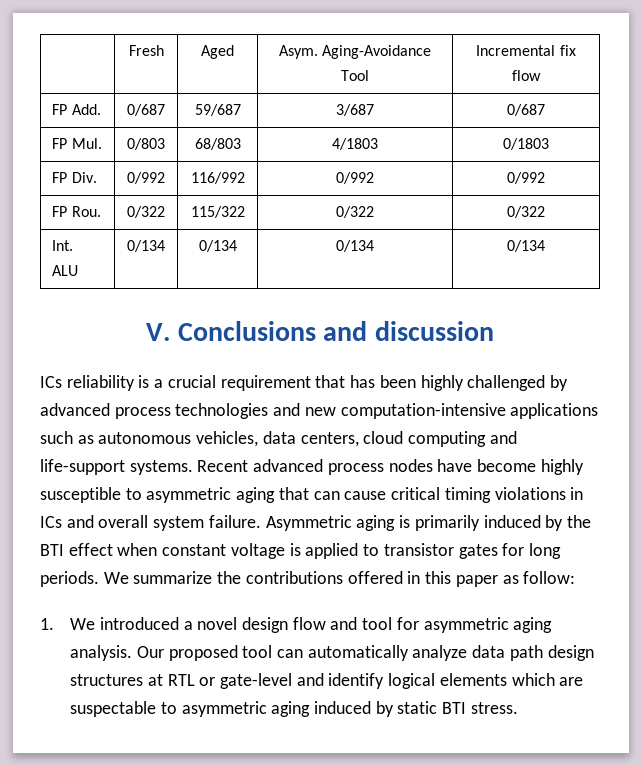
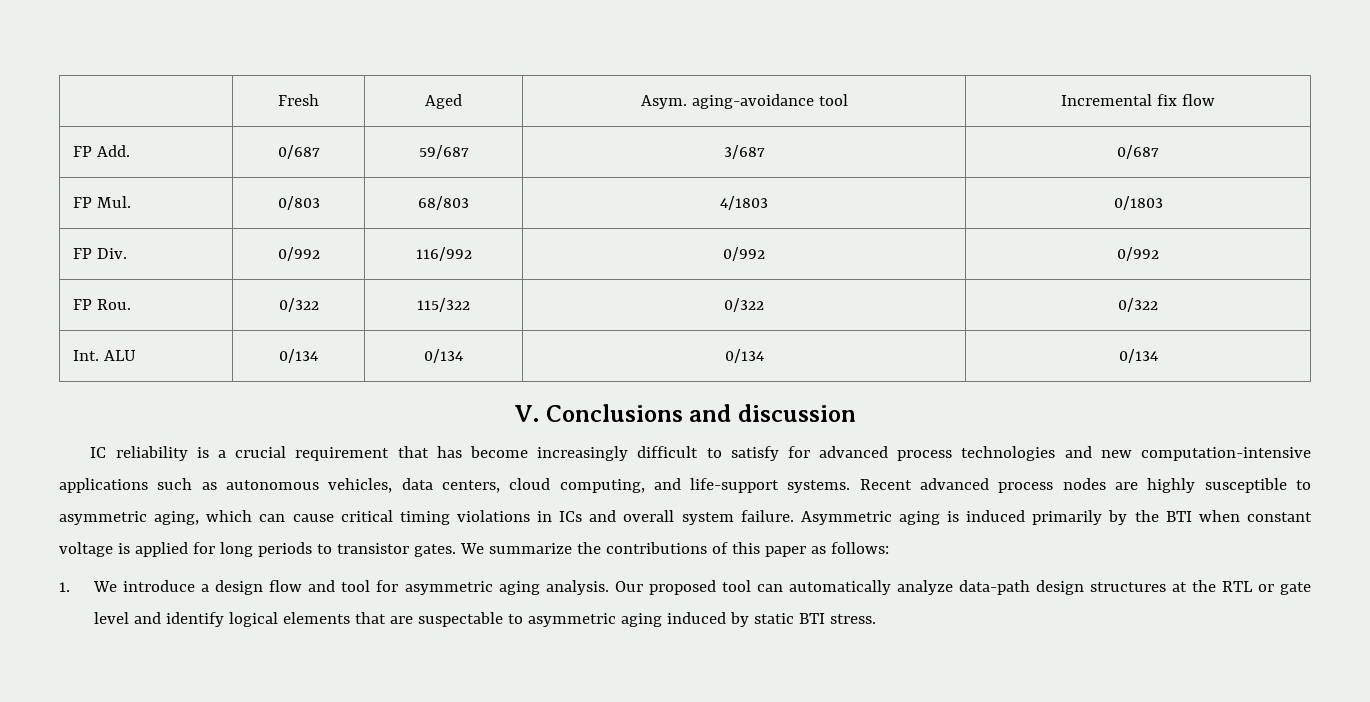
- | Fresh | Aged | Asym. Aging-Avoidance Tool | Incremental fix flow
+ | Fresh | Aged | Asym. aging-avoidance tool | Incremental fix flow
- ICs reliability is a crucial requirement that has been highly challenged by advanced process technologies and new computation-intensive applications such as autonomous vehicles, data centers, cloud computing and life-support systems.
+ IC reliability is a crucial requirement that has become increasingly difficult to satisfy for advanced process technologies and new computation-intensive applications such as autonomous vehicles, data centers, cloud computing, and life-support systems.
- Recent advanced process nodes have become highly susceptible to asymmetric aging that can cause critical timing violations in ICs and overall system failure.
+ Recent advanced process nodes are highly susceptible to asymmetric aging, which can cause critical timing violations in ICs and overall system failure.
- Asymmetric aging is primarily induced by the BTI effect when constant voltage is applied to transistor gates for long periods.
+ Asymmetric aging is induced primarily by the BTI when constant voltage is applied for long periods to transistor gates.
- We summarize the contributions offered in this paper as follow:
+ We summarize the contributions of this paper as follows:
- 1. We introduced a novel design flow and tool for asymmetric aging analysis.
+ 1. We introduce a design flow and tool for asymmetric aging analysis.
- Our proposed tool can automatically analyze data path design structures at RTL or gate-level and identify logical elements which are suspectable to asymmetric aging induced by static BTI stress.
+ Our proposed tool can automatically analyze data-path design structures at the RTL or gate level and identify logical elements that are suspectable to asymmetric aging induced by static BTI stress.

